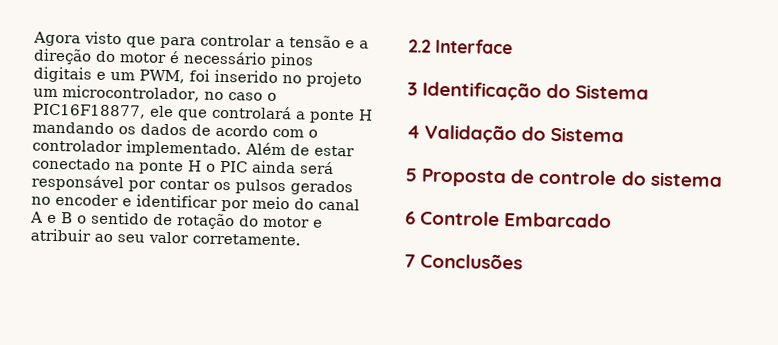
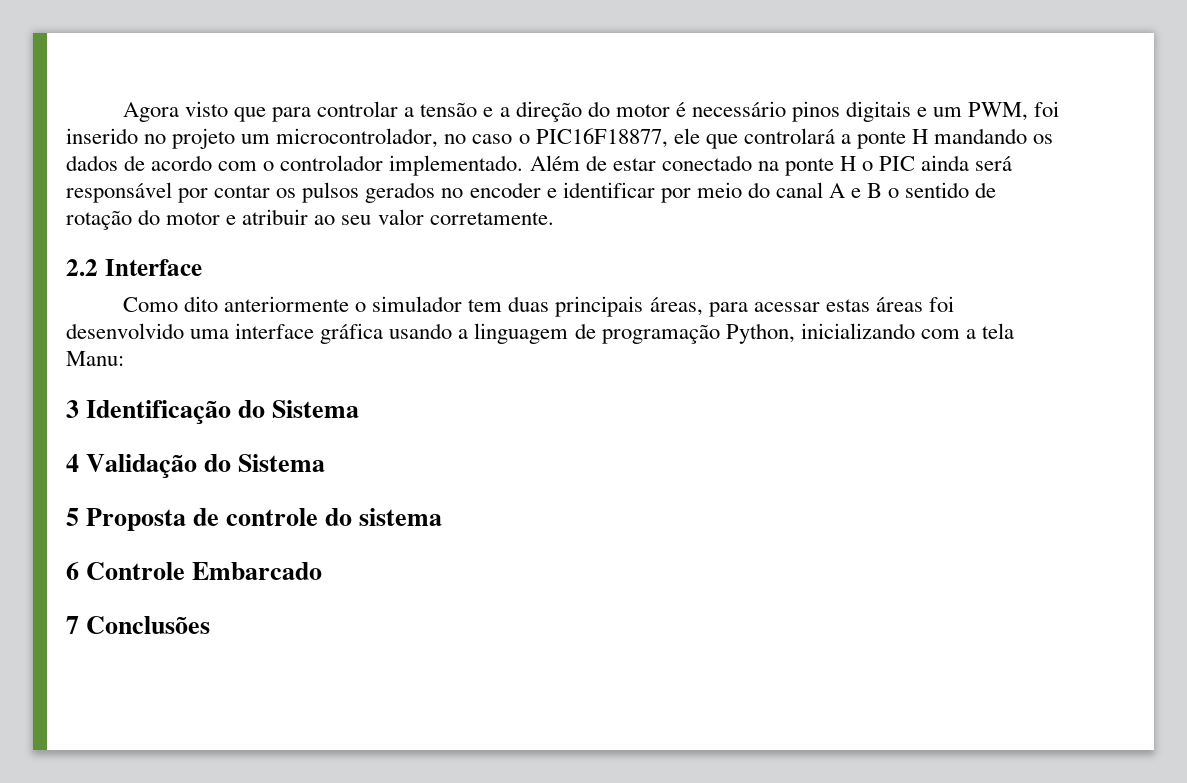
+ Como dito anteriormente o simulador tem duas principais áreas, para acessar estas áreas foi desenvolvido uma interface gráfica usando a linguagem de programação Python, inicializando com a tela Manu:

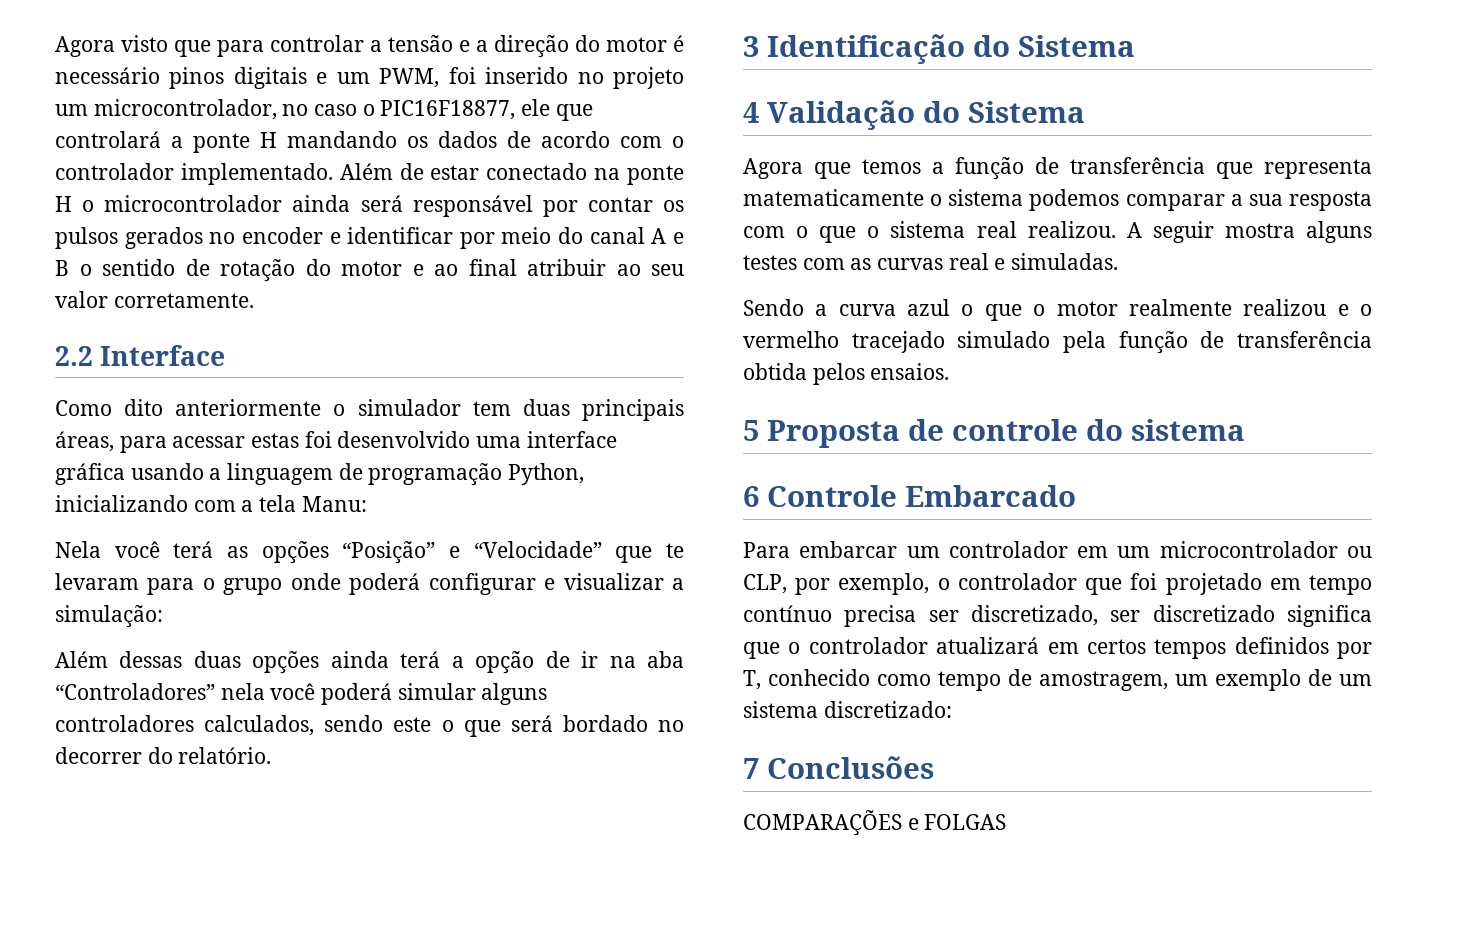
- Além de estar conectado na ponte H o PIC ainda será responsável por contar os pulsos gerados no encoder e identificar por meio do canal A e B o sentido de rotação do motor e atribuir ao seu valor corretamente.
+ Além de estar conectado na ponte H o microcontrolador ainda será responsável por contar os pulsos gerados no encoder e identificar por meio do canal A e B o sentido de rotação do motor e ao final atribuir ao seu valor corretamente.
- Como dito anteriormente o simulador tem duas principais áreas, para acessar estas áreas foi desenvolvido uma interface gráfica usando a linguagem de programação Python, inicializando com a tela Manu:
+ Como dito anteriormente o simulador tem duas principais áreas, para acessar estas foi desenvolvido uma interface gráfica usando a linguagem de programação Python, inicializando com a tela Manu:
+ Nela você terá as opções “Posição” e “Velocidade” que te levaram para o grupo onde poderá configurar e visualizar a simulação:
+ Além dessas duas opções ainda terá a opção de ir na aba “Controladores” nela você poderá simular alguns controladores calculados, sendo este o que será bordado no decorrer do relatório.
+ Agora que temos a função de transferência que representa matematicamente o sistema podemos comparar a sua resposta com o que o sistema real realizou. A seguir mostra alguns testes com as curvas real e simuladas.
+ Sendo a curva azul o que o motor realmente realizou e o vermelho tracejado simulado pela função de transferência obtida pelos ensaios.
+ Para embarcar um controlador em um microcontrolador ou CLP, por exemplo, o controlador que foi projetado em tempo contínuo precisa ser discretizado, ser discretizado significa que o controlador atualizará em certos tempos definidos por T, conhecido como tempo de amostragem, um exemplo de um sistema discretizado:
+ COMPARAÇÕES e FOLGAS

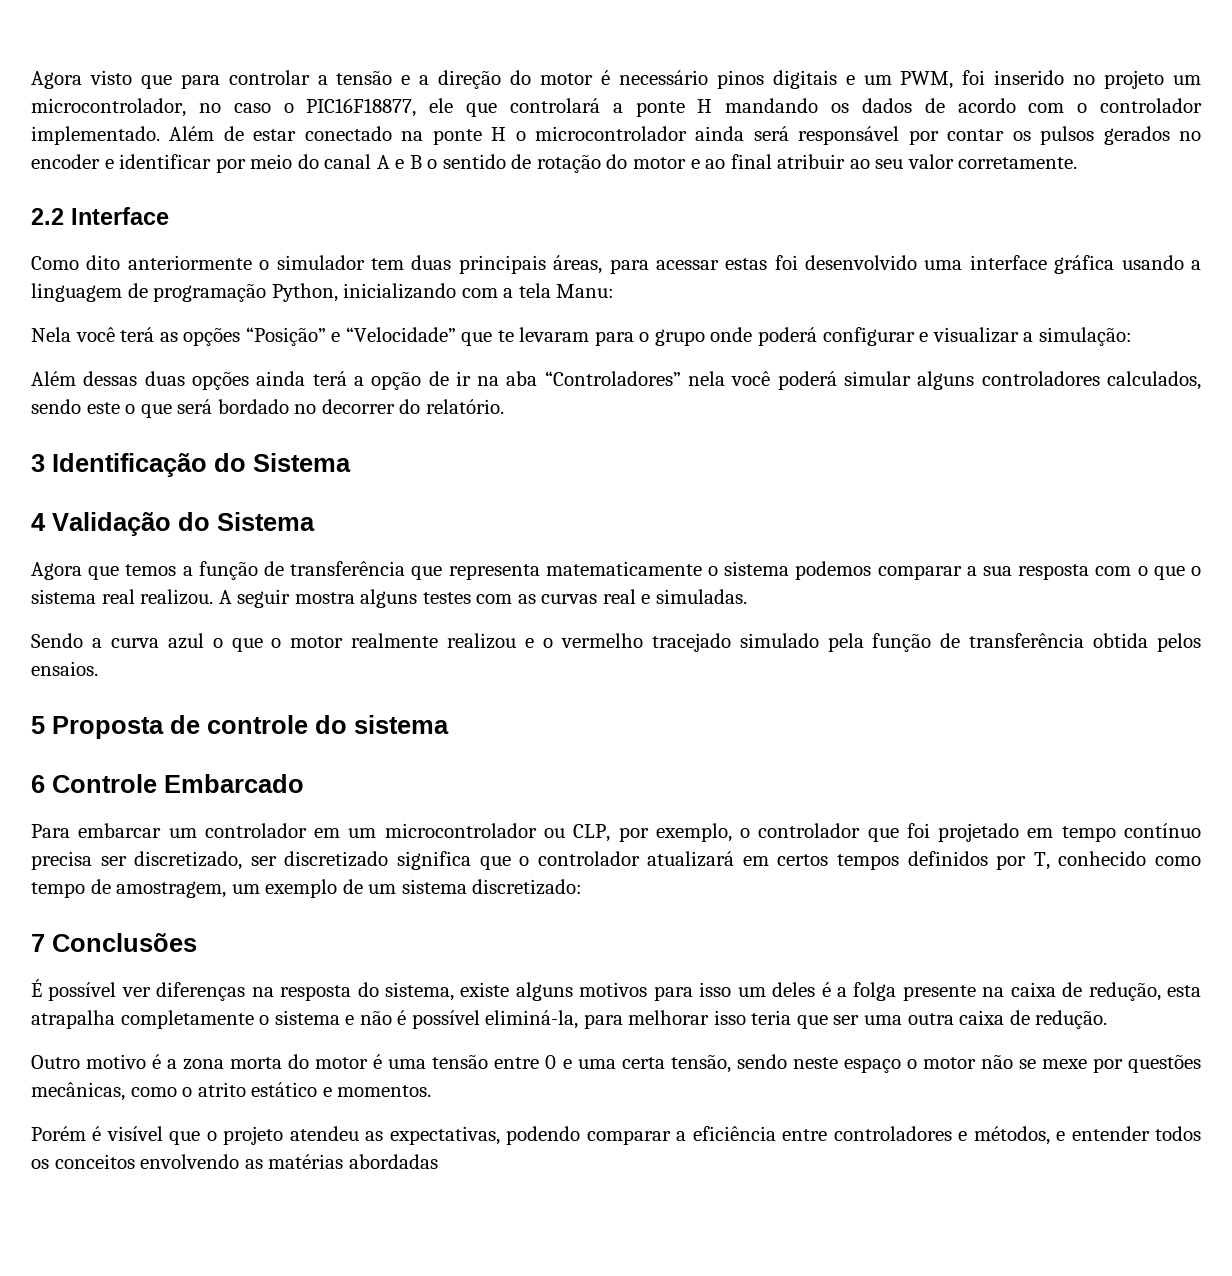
- COMPARAÇÕES e FOLGAS
+ É possível ver diferenças na resposta do sistema, existe alguns motivos para isso um deles é a folga presente na caixa de redução, esta atrapalha completamente o sistema e não é possível eliminá-la, para melhorar isso teria que ser uma outra caixa de redução.
+ Outro motivo é a zona morta do motor é uma tensão entre 0 e uma certa tensão, sendo neste espaço o motor não se mexe por questões mecânicas, como o atrito estático e momentos.
+ Porém é visível que o projeto atendeu as expectativas, podendo comparar a eficiência entre controladores e métodos, e entender todos os conceitos envolvendo as matérias abordadas

